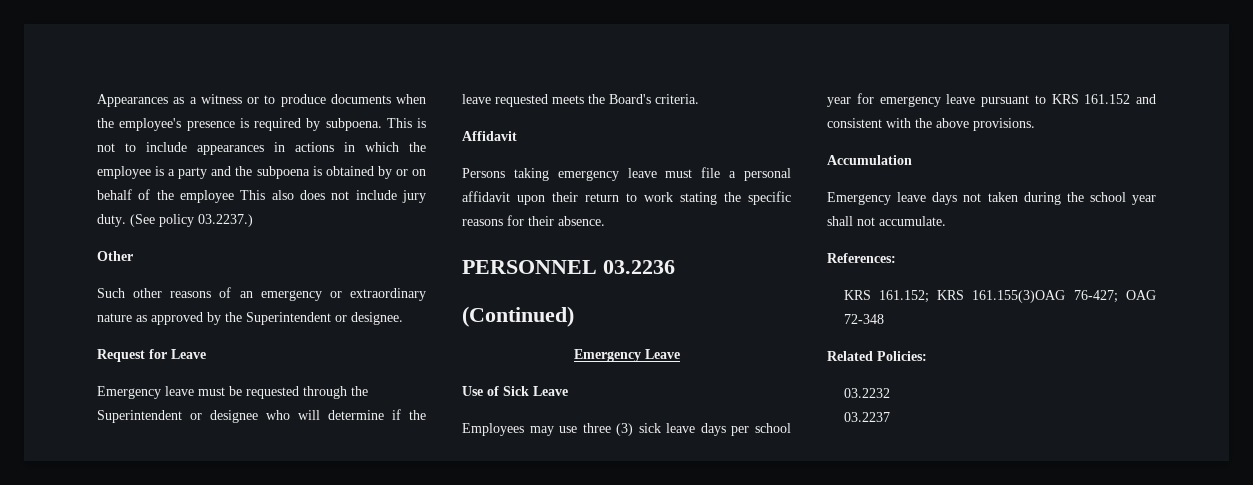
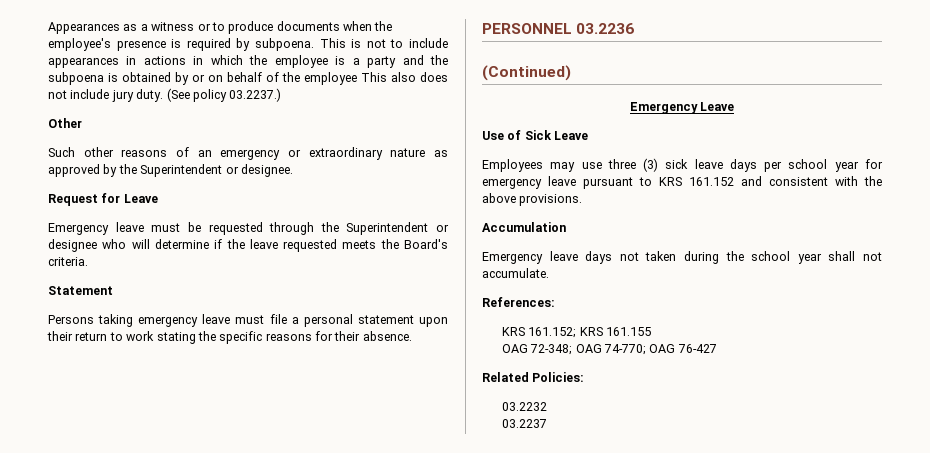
- Affidavit
+ Statement
- Persons taking emergency leave must file a personal affidavit upon their return to work stating the specific reasons for their absence.
+ Persons taking emergency leave must file a personal statement upon their return to work stating the specific reasons for their absence.
- KRS 161.152; KRS 161.155(3)OAG 76-427; OAG 72-348
+ KRS 161.152; KRS 161.155
+ OAG 72-348; OAG 74-770; OAG 76-427

